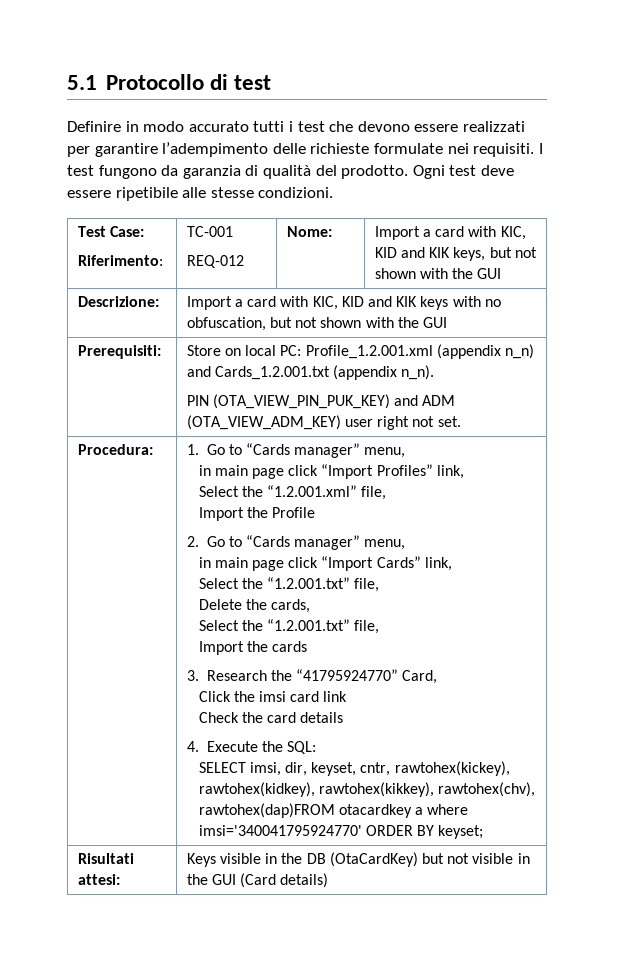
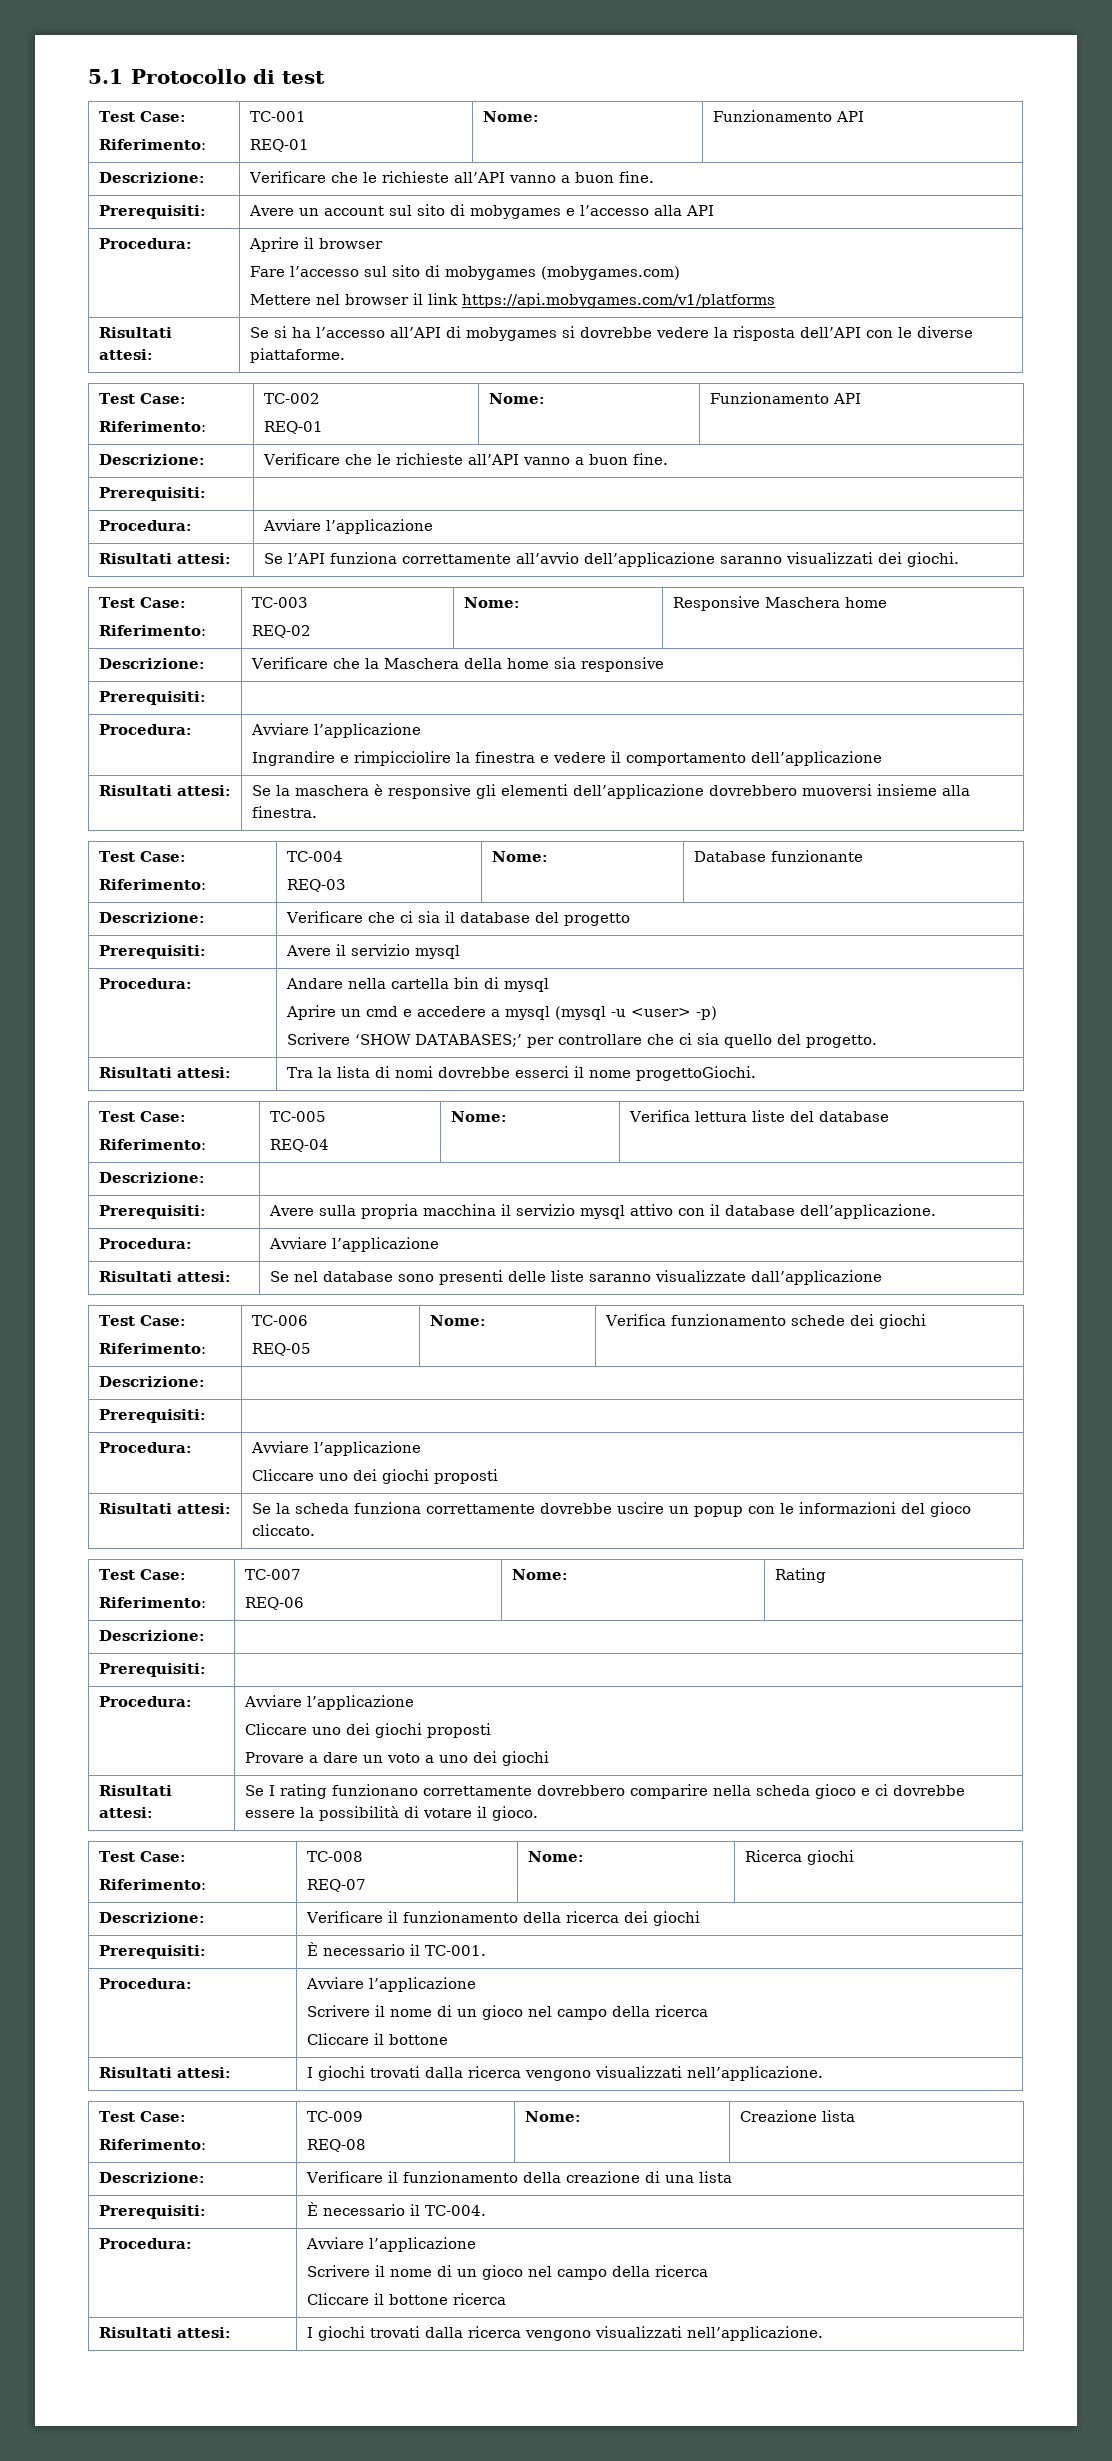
  5.1 Protocollo di test
- Definire in modo accurato tutti i test che devono essere realizzati per garantire l’adempimento delle richieste formulate nei requisiti. I test fungono da garanzia di qualità del prodotto. Ogni test deve essere ripetibile alle stesse condizioni.
  Test Case:
  Riferimento: | TC-001
- REQ-012 | Nome: | Import a card with KIC, KID and KIK keys, but not shown with the GUI
- Descrizione: | Import a card with KIC, KID and KIK keys with no obfuscation, but not shown with the GUI
- Prerequisiti: | Store on local PC: Profile_1.2.001.xml (appendix n_n) and Cards_1.2.001.txt (appendix n_n).
- PIN (OTA_VIEW_PIN_PUK_KEY) and ADM (OTA_VIEW_ADM_KEY) user right not set.
- Procedura: | 1. Go to “Cards manager” menu,
- in main page click “Import Profiles” link,
- Select the “1.2.001.xml” file,
- Import the Profile
- 2. Go to “Cards manager” menu,
- in main page click “Import Cards” link,
- Select the “1.2.001.txt” file,
- Delete the cards,
- Select the “1.2.001.txt” file,
- Import the cards
- 3. Research the “41795924770” Card,
- Click the imsi card link
- Check the card details
- 4. Execute the SQL:
- SELECT imsi, dir, keyset, cntr, rawtohex(kickey), rawtohex(kidkey), rawtohex(kikkey), rawtohex(chv), rawtohex(dap)FROM otacardkey a where imsi='340041795924770' ORDER BY keyset;
- Risultati attesi: | Keys visible in the DB (OtaCardKey) but not visible in the GUI (Card details)
+ REQ-01 | Nome: | Funzionamento API
+ Descrizione: | Verificare che le richieste all’API vanno a buon fine.
+ Prerequisiti: | Avere un account sul sito di mobygames e l’accesso alla API
+ Procedura: | Aprire il browser
+ Fare l’accesso sul sito di mobygames (mobygames.com)
+ Mettere nel browser il link https://api.mobygames.com/v1/platforms
+ Risultati attesi: | Se si ha l’accesso all’API di mobygames si dovrebbe vedere la risposta dell’API con le diverse piattaforme.
+ Test Case:
+ Riferimento: | TC-002
+ REQ-01 | Nome: | Funzionamento API
+ Descrizione: | Verificare che le richieste all’API vanno a buon fine.
+ Prerequisiti: |
+ Procedura: | Avviare l’applicazione
+ Risultati attesi: | Se l’API funziona correttamente all’avvio dell’applicazione saranno visualizzati dei giochi.
+ Test Case:
+ Riferimento: | TC-003
+ REQ-02 | Nome: | Responsive Maschera home
+ Descrizione: | Verificare che la Maschera della home sia responsive
+ Prerequisiti: |
+ Procedura: | Avviare l’applicazione
+ Ingrandire e rimpicciolire la finestra e vedere il comportamento dell’applicazione
+ Risultati attesi: | Se la maschera è responsive gli elementi dell’applicazione dovrebbero muoversi insieme alla finestra.
+ Test Case:
+ Riferimento: | TC-004
+ REQ-03 | Nome: | Database funzionante
+ Descrizione: | Verificare che ci sia il database del progetto
+ Prerequisiti: | Avere il servizio mysql
+ Procedura: | Andare nella cartella bin di mysql
+ Aprire un cmd e accedere a mysql (mysql -u <user> -p)
+ Scrivere ‘SHOW DATABASES;’ per controllare che ci sia quello del progetto.
+ Risultati attesi: | Tra la lista di nomi dovrebbe esserci il nome progettoGiochi.
+ Test Case:
+ Riferimento: | TC-005
+ REQ-04 | Nome: | Verifica lettura liste del database
+ Descrizione: |
+ Prerequisiti: | Avere sulla propria macchina il servizio mysql attivo con il database dell’applicazione.
+ Procedura: | Avviare l’applicazione
+ Risultati attesi: | Se nel database sono presenti delle liste saranno visualizzate dall’applicazione
+ Test Case:
+ Riferimento: | TC-006
+ REQ-05 | Nome: | Verifica funzionamento schede dei giochi
+ Descrizione: |
+ Prerequisiti: |
+ Procedura: | Avviare l’applicazione
+ Cliccare uno dei giochi proposti
+ Risultati attesi: | Se la scheda funziona correttamente dovrebbe uscire un popup con le informazioni del gioco cliccato.
+ Test Case:
+ Riferimento: | TC-007
+ REQ-06 | Nome: | Rating
+ Descrizione: |
+ Prerequisiti: |
+ Procedura: | Avviare l’applicazione
+ Cliccare uno dei giochi proposti
+ Provare a dare un voto a uno dei giochi
+ Risultati attesi: | Se I rating funzionano correttamente dovrebbero comparire nella scheda gioco e ci dovrebbe essere la possibilità di votare il gioco.
+ Test Case:
+ Riferimento: | TC-008
+ REQ-07 | Nome: | Ricerca giochi
+ Descrizione: | Verificare il funzionamento della ricerca dei giochi
+ Prerequisiti: | È necessario il TC-001.
+ Procedura: | Avviare l’applicazione
+ Scrivere il nome di un gioco nel campo della ricerca
+ Cliccare il bottone
+ Risultati attesi: | I giochi trovati dalla ricerca vengono visualizzati nell’applicazione.
+ Test Case:
+ Riferimento: | TC-009
+ REQ-08 | Nome: | Creazione lista
+ Descrizione: | Verificare il funzionamento della creazione di una lista
+ Prerequisiti: | È necessario il TC-004.
+ Procedura: | Avviare l’applicazione
+ Scrivere il nome di un gioco nel campo della ricerca
+ Cliccare il bottone ricerca
+ Risultati attesi: | I giochi trovati dalla ricerca vengono visualizzati nell’applicazione.

